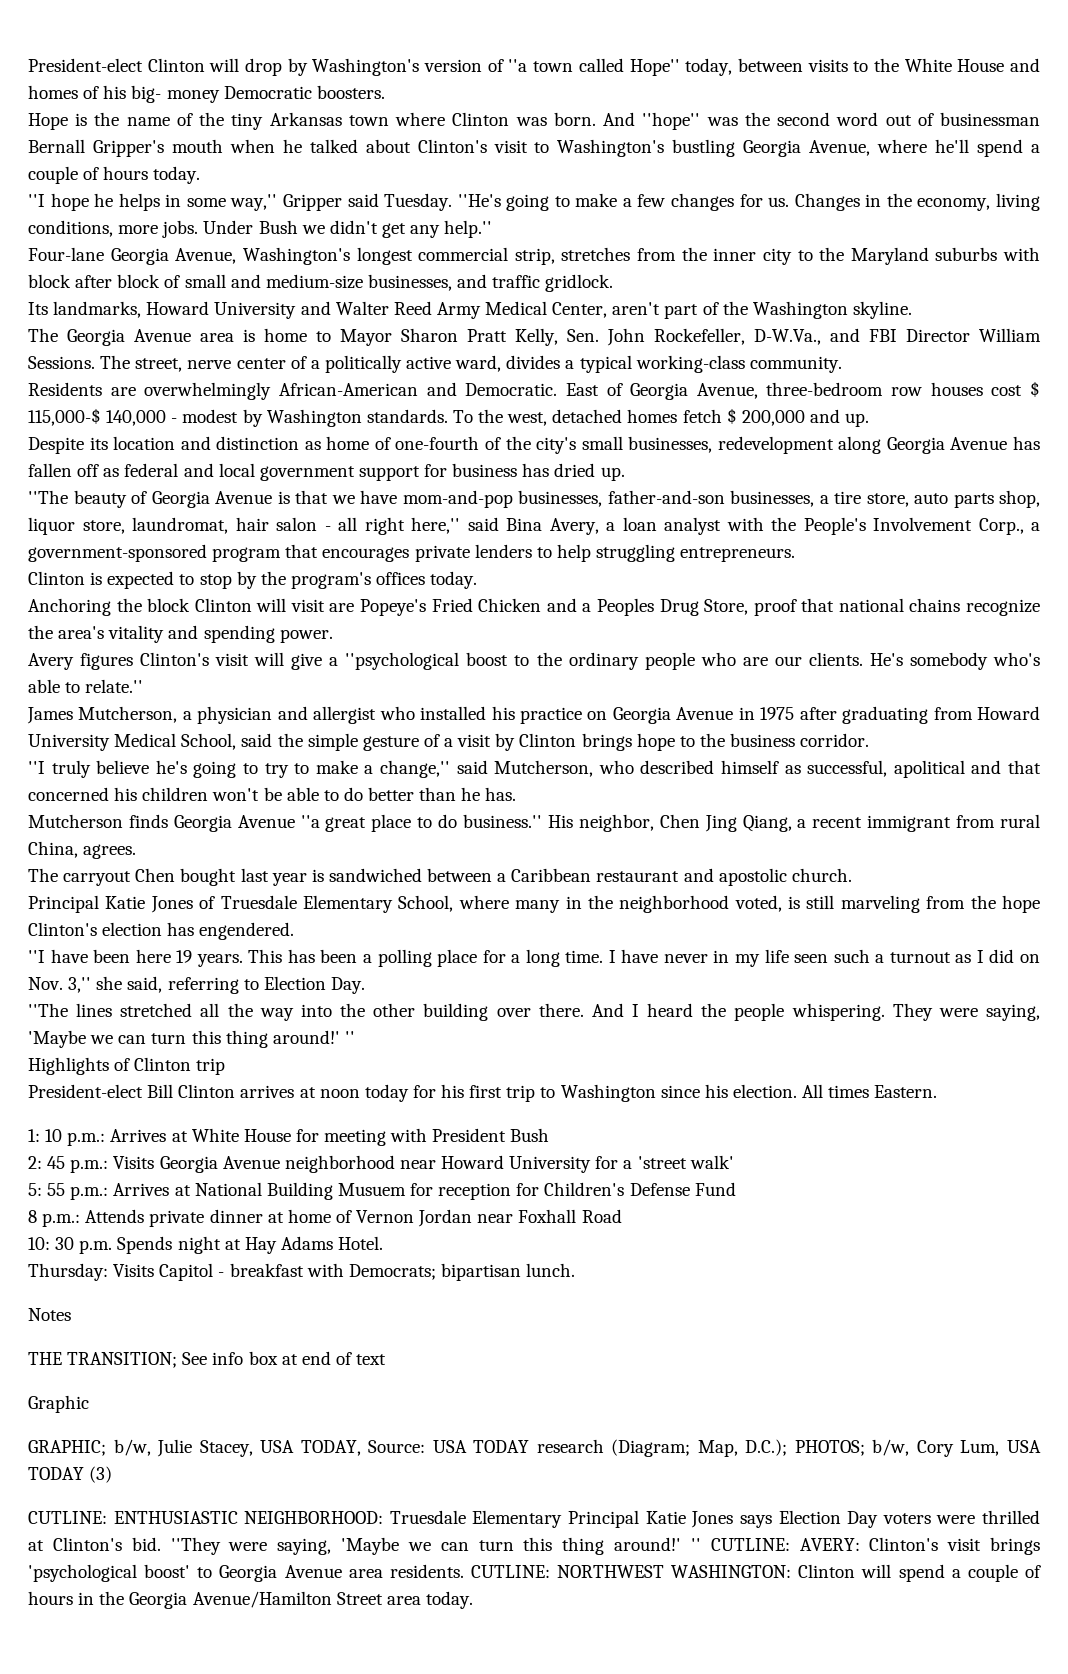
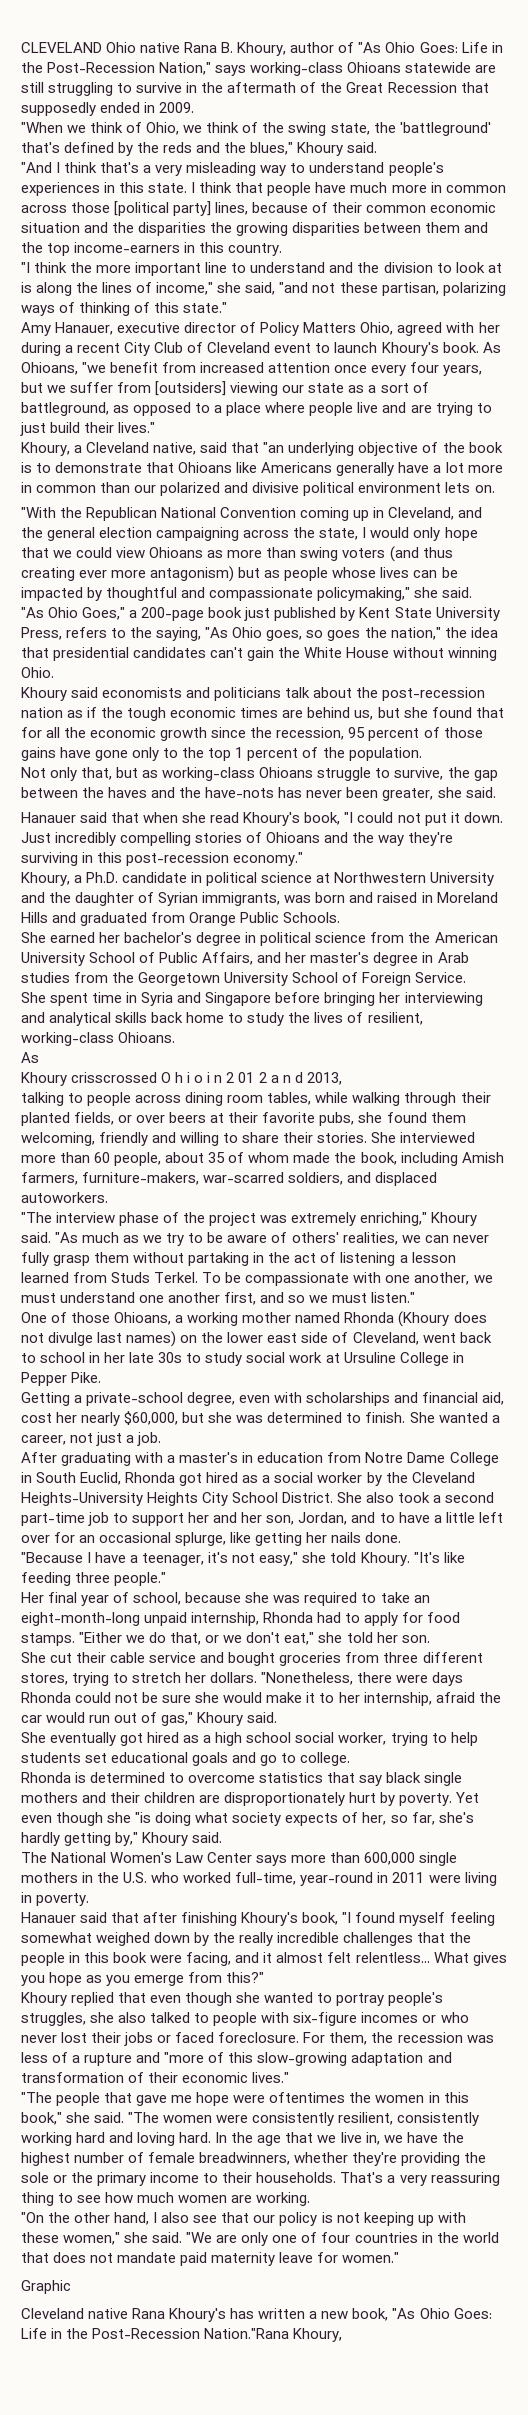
- President-elect Clinton will drop by Washington's version of ''a town called Hope'' today, between visits to the White House and homes of his big- money Democratic boosters.
- Hope is the name of the tiny Arkansas town where Clinton was born. And ''hope'' was the second word out of businessman Bernall Gripper's mouth when he talked about Clinton's visit to Washington's bustling Georgia Avenue, where he'll spend a couple of hours today.
- ''I hope he helps in some way,'' Gripper said Tuesday. ''He's going to make a few changes for us. Changes in the economy, living conditions, more jobs. Under Bush we didn't get any help.''
- Four-lane Georgia Avenue, Washington's longest commercial strip, stretches from the inner city to the Maryland suburbs with block after block of small and medium-size businesses, and traffic gridlock.
- Its landmarks, Howard University and Walter Reed Army Medical Center, aren't part of the Washington skyline.
- The Georgia Avenue area is home to Mayor Sharon Pratt Kelly, Sen. John Rockefeller, D-W.Va., and FBI Director William Sessions. The street, nerve center of a politically active ward, divides a typical working-class community.
- Residents are overwhelmingly African-American and Democratic. East of Georgia Avenue, three-bedroom row houses cost $ 115,000-$ 140,000 - modest by Washington standards. To the west, detached homes fetch $ 200,000 and up.
- Despite its location and distinction as home of one-fourth of the city's small businesses, redevelopment along Georgia Avenue has fallen off as federal and local government support for business has dried up.
- ''The beauty of Georgia Avenue is that we have mom-and-pop businesses, father-and-son businesses, a tire store, auto parts shop, liquor store, laundromat, hair salon - all right here,'' said Bina Avery, a loan analyst with the People's Involvement Corp., a government-sponsored program that encourages private lenders to help struggling entrepreneurs.
- Clinton is expected to stop by the program's offices today.
- Anchoring the block Clinton will visit are Popeye's Fried Chicken and a Peoples Drug Store, proof that national chains recognize the area's vitality and spending power.
- Avery figures Clinton's visit will give a ''psychological boost to the ordinary people who are our clients. He's somebody who's able to relate.''
- James Mutcherson, a physician and allergist who installed his practice on Georgia Avenue in 1975 after graduating from Howard University Medical School, said the simple gesture of a visit by Clinton brings hope to the business corridor.
- ''I truly believe he's going to try to make a change,'' said Mutcherson, who described himself as successful, apolitical and that concerned his children won't be able to do better than he has.
- Mutcherson finds Georgia Avenue ''a great place to do business.'' His neighbor, Chen Jing Qiang, a recent immigrant from rural China, agrees.
- The carryout Chen bought last year is sandwiched between a Caribbean restaurant and apostolic church.
- Principal Katie Jones of Truesdale Elementary School, where many in the neighborhood voted, is still marveling from the hope Clinton's election has engendered.
- ''I have been here 19 years. This has been a polling place for a long time. I have never in my life seen such a turnout as I did on Nov. 3,'' she said, referring to Election Day.
- ''The lines stretched all the way into the other building over there. And I heard the people whispering. They were saying, 'Maybe we can turn this thing around!' ''
- Highlights of Clinton trip
- President-elect Bill Clinton arrives at noon today for his first trip to Washington since his election. All times Eastern.
- 1: 10 p.m.: Arrives at White House for meeting with President Bush
- 2: 45 p.m.: Visits Georgia Avenue neighborhood near Howard University for a 'street walk'
- 5: 55 p.m.: Arrives at National Building Musuem for reception for Children's Defense Fund
- 8 p.m.: Attends private dinner at home of Vernon Jordan near Foxhall Road
- 10: 30 p.m. Spends night at Hay Adams Hotel.
- Thursday: Visits Capitol - breakfast with Democrats; bipartisan lunch.
- Notes
- THE TRANSITION; See info box at end of text
+ CLEVELAND Ohio native Rana B. Khoury, author of "As Ohio Goes: Life in the Post-Recession Nation," says working-class Ohioans statewide are still struggling to survive in the aftermath of the Great Recession that supposedly ended in 2009.
+ "When we think of Ohio, we think of the swing state, the 'battleground' that's defined by the reds and the blues," Khoury said.
+ "And I think that's a very misleading way to understand people's experiences in this state. I think that people have much more in common across those [political party] lines, because of their common economic situation and the disparities the growing disparities between them and the top income-earners in this country.
+ "I think the more important line to understand and the division to look at is along the lines of income," she said, "and not these partisan, polarizing ways of thinking of this state."
+ Amy Hanauer, executive director of Policy Matters Ohio, agreed with her during a recent City Club of Cleveland event to launch Khoury's book. As Ohioans, "we benefit from increased attention once every four years, but we suffer from [outsiders] viewing our state as a sort of battleground, as opposed to a place where people live and are trying to just build their lives."
+ Khoury, a Cleveland native, said that "an underlying objective of the book is to demonstrate that Ohioans like Americans generally have a lot more in common than our polarized and divisive political environment lets on.
+ "With the Republican National Convention coming up in Cleveland, and the general election campaigning across the state, I would only hope that we could view Ohioans as more than swing voters (and thus creating ever more antagonism) but as people whose lives can be impacted by thoughtful and compassionate policymaking," she said.
+ "As Ohio Goes," a 200-page book just published by Kent State University Press, refers to the saying, "As Ohio goes, so goes the nation," the idea that presidential candidates can't gain the White House without winning Ohio.
+ Khoury said economists and politicians talk about the post-recession nation as if the tough economic times are behind us, but she found that for all the economic growth since the recession, 95 percent of those gains have gone only to the top 1 percent of the population.
+ Not only that, but as working-class Ohioans struggle to survive, the gap between the haves and the have-nots has never been greater, she said.
+ Hanauer said that when she read Khoury's book, "I could not put it down. Just incredibly compelling stories of Ohioans and the way they're surviving in this post-recession economy."
+ Khoury, a Ph.D. candidate in political science at Northwestern University and the daughter of Syrian immigrants, was born and raised in Moreland Hills and graduated from Orange Public Schools.
+ She earned her bachelor's degree in political science from the American University School of Public Affairs, and her master's degree in Arab studies from the Georgetown University School of Foreign Service.
+ She spent time in Syria and Singapore before bringing her interviewing and analytical skills back home to study the lives of resilient, working-class Ohioans.
+ As
+ Khoury crisscrossed O h i o i n 2 01 2 a n d 2013,
+ talking to people across dining room tables, while walking through their planted fields, or over beers at their favorite pubs, she found them welcoming, friendly and willing to share their stories. She interviewed more than 60 people, about 35 of whom made the book, including Amish farmers, furniture-makers, war-scarred soldiers, and displaced autoworkers.
+ "The interview phase of the project was extremely enriching," Khoury said. "As much as we try to be aware of others' realities, we can never fully grasp them without partaking in the act of listening a lesson learned from Studs Terkel. To be compassionate with one another, we must understand one another first, and so we must listen."
+ One of those Ohioans, a working mother named Rhonda (Khoury does not divulge last names) on the lower east side of Cleveland, went back to school in her late 30s to study social work at Ursuline College in Pepper Pike.
+ Getting a private-school degree, even with scholarships and financial aid, cost her nearly $60,000, but she was determined to finish. She wanted a career, not just a job.
+ After graduating with a master's in education from Notre Dame College in South Euclid, Rhonda got hired as a social worker by the Cleveland Heights-University Heights City School District. She also took a second part-time job to support her and her son, Jordan, and to have a little left over for an occasional splurge, like getting her nails done.
+ "Because I have a teenager, it's not easy," she told Khoury. "It's like feeding three people."
+ Her final year of school, because she was required to take an eight-month-long unpaid internship, Rhonda had to apply for food stamps. "Either we do that, or we don't eat," she told her son.
+ She cut their cable service and bought groceries from three different stores, trying to stretch her dollars. "Nonetheless, there were days Rhonda could not be sure she would make it to her internship, afraid the car would run out of gas," Khoury said.
+ She eventually got hired as a high school social worker, trying to help students set educational goals and go to college.
+ Rhonda is determined to overcome statistics that say black single mothers and their children are disproportionately hurt by poverty. Yet even though she "is doing what society expects of her, so far, she's hardly getting by," Khoury said.
+ The National Women's Law Center says more than 600,000 single mothers in the U.S. who worked full-time, year-round in 2011 were living in poverty.
+ Hanauer said that after finishing Khoury's book, "I found myself feeling somewhat weighed down by the really incredible challenges that the people in this book were facing, and it almost felt relentless... What gives you hope as you emerge from this?"
+ Khoury replied that even though she wanted to portray people's struggles, she also talked to people with six-figure incomes or who never lost their jobs or faced foreclosure. For them, the recession was less of a rupture and "more of this slow-growing adaptation and transformation of their economic lives."
+ "The people that gave me hope were oftentimes the women in this book," she said. "The women were consistently resilient, consistently working hard and loving hard. In the age that we live in, we have the highest number of female breadwinners, whether they're providing the sole or the primary income to their households. That's a very reassuring thing to see how much women are working.
+ "On the other hand, I also see that our policy is not keeping up with these women," she said. "We are only one of four countries in the world that does not mandate paid maternity leave for women."
  Graphic
- GRAPHIC; b/w, Julie Stacey, USA TODAY, Source: USA TODAY research (Diagram; Map, D.C.); PHOTOS; b/w, Cory Lum, USA TODAY (3)
- CUTLINE: ENTHUSIASTIC NEIGHBORHOOD: Truesdale Elementary Principal Katie Jones says Election Day voters were thrilled at Clinton's bid. ''They were saying, 'Maybe we can turn this thing around!' '' CUTLINE: AVERY: Clinton's visit brings 'psychological boost' to Georgia Avenue area residents. CUTLINE: NORTHWEST WASHINGTON: Clinton will spend a couple of hours in the Georgia Avenue/Hamilton Street area today.
+ Cleveland native Rana Khoury's has written a new book, "As Ohio Goes: Life in the Post-Recession Nation."Rana Khoury,

